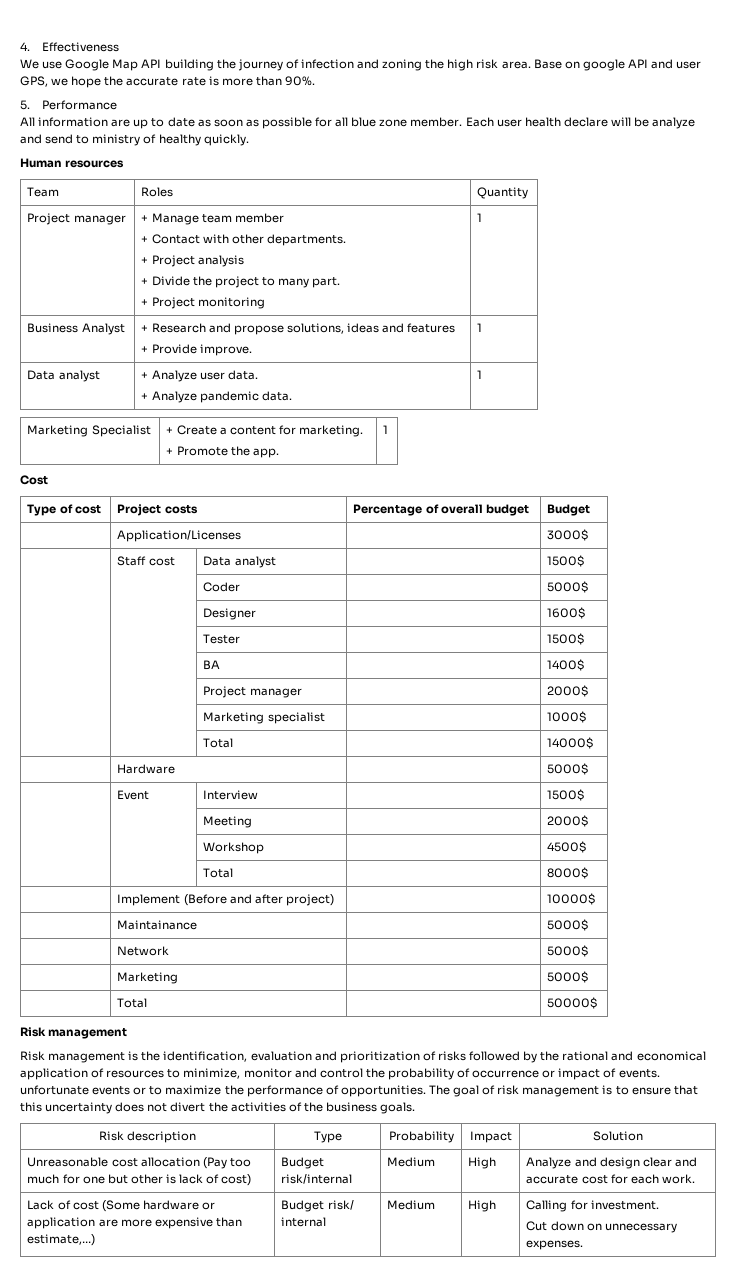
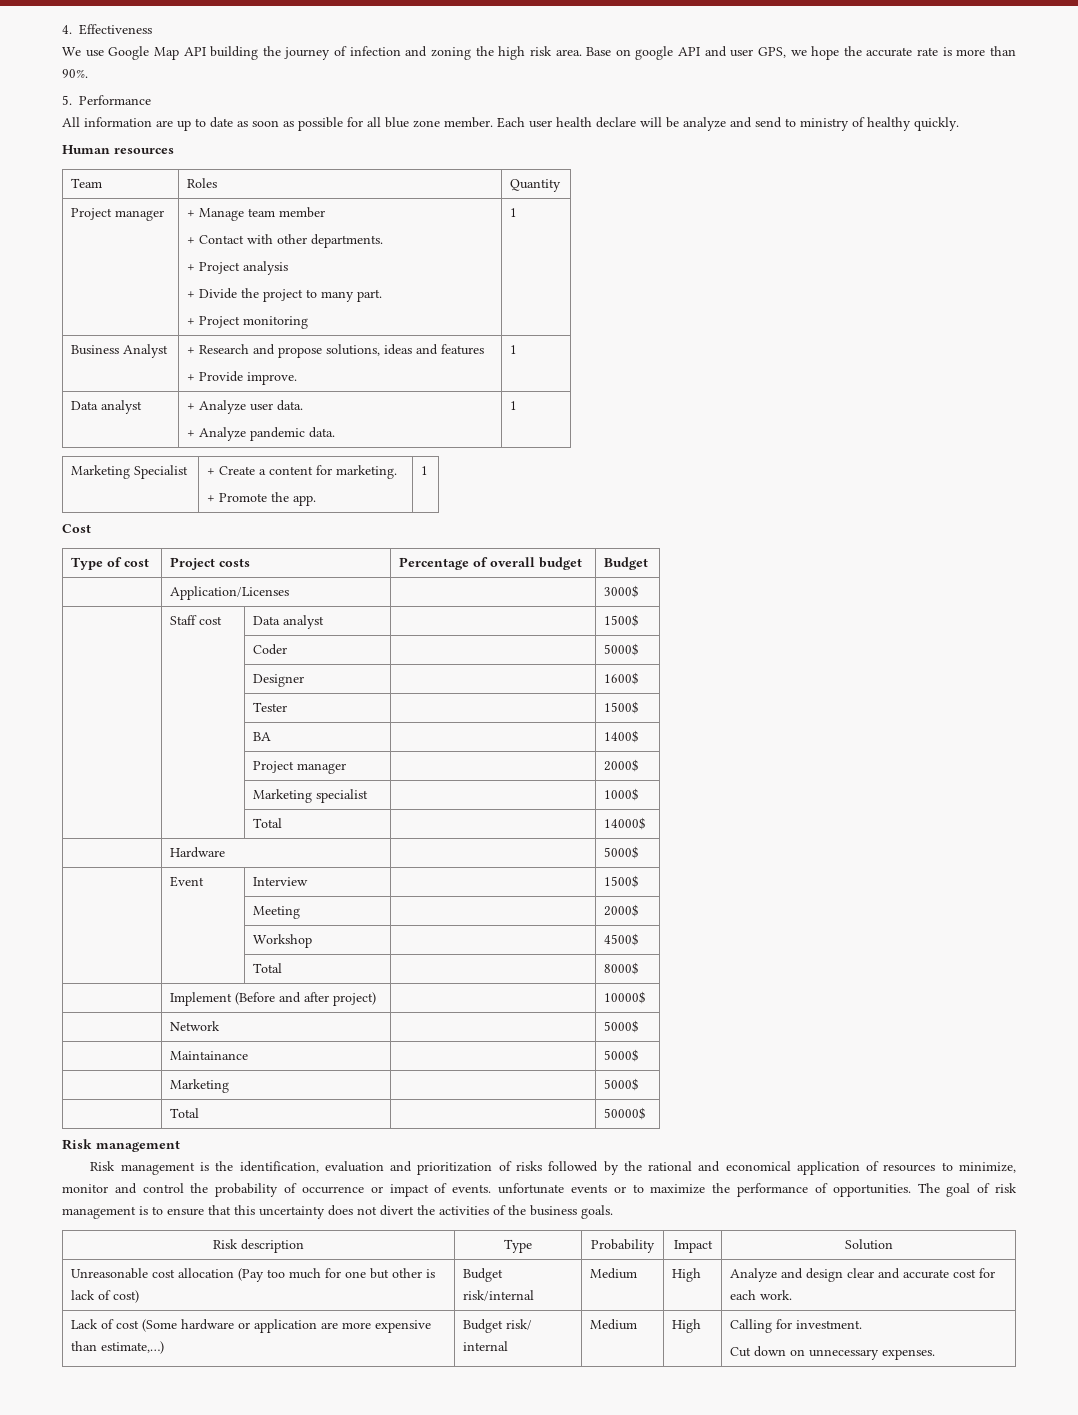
+ | Network | | 5000$
  | Maintainance | | 5000$
- | Network | | 5000$

